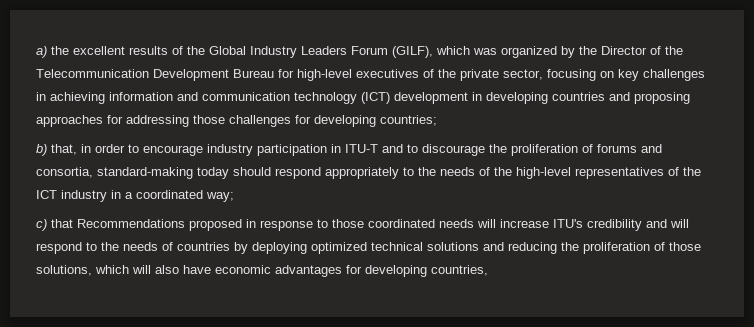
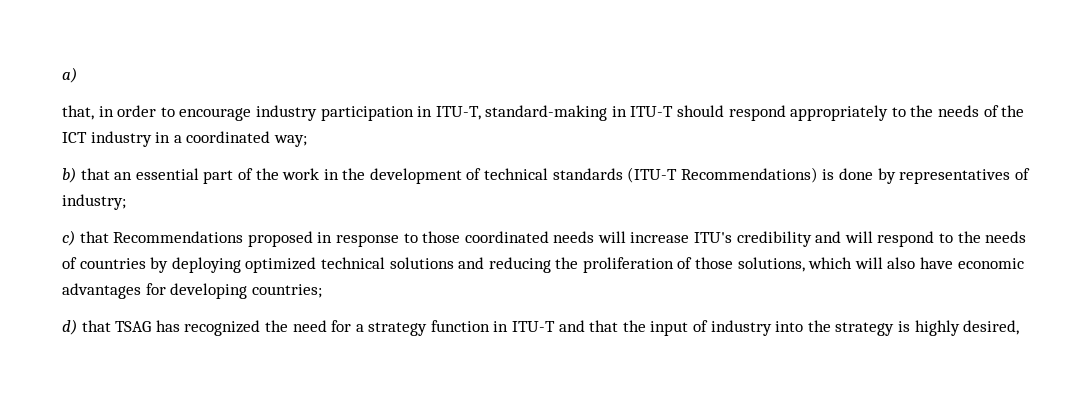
- a) the excellent results of the Global Industry Leaders Forum (GILF), which was organized by the Director of the Telecommunication Development Bureau for high-level executives of the private sector, focusing on key challenges in achieving information and communication technology (ICT) development in developing countries and proposing approaches for addressing those challenges for developing countries;
- b) that, in order to encourage industry participation in ITU-T and to discourage the proliferation of forums and consortia, standard-making today should respond appropriately to the needs of the high-level representatives of the ICT industry in a coordinated way;
+ a)
+ that, in order to encourage industry participation in ITU-T, standard-making in ITU-T should respond appropriately to the needs of the ICT industry in a coordinated way;
+ b) that an essential part of the work in the development of technical standards (ITU-T Recommendations) is done by representatives of industry;
- c) that Recommendations proposed in response to those coordinated needs will increase ITU's credibility and will respond to the needs of countries by deploying optimized technical solutions and reducing the proliferation of those solutions, which will also have economic advantages for developing countries,
+ c) that Recommendations proposed in response to those coordinated needs will increase ITU's credibility and will respond to the needs of countries by deploying optimized technical solutions and reducing the proliferation of those solutions, which will also have economic advantages for developing countries;
+ d) that TSAG has recognized the need for a strategy function in ITU-T and that the input of industry into the strategy is highly desired,

